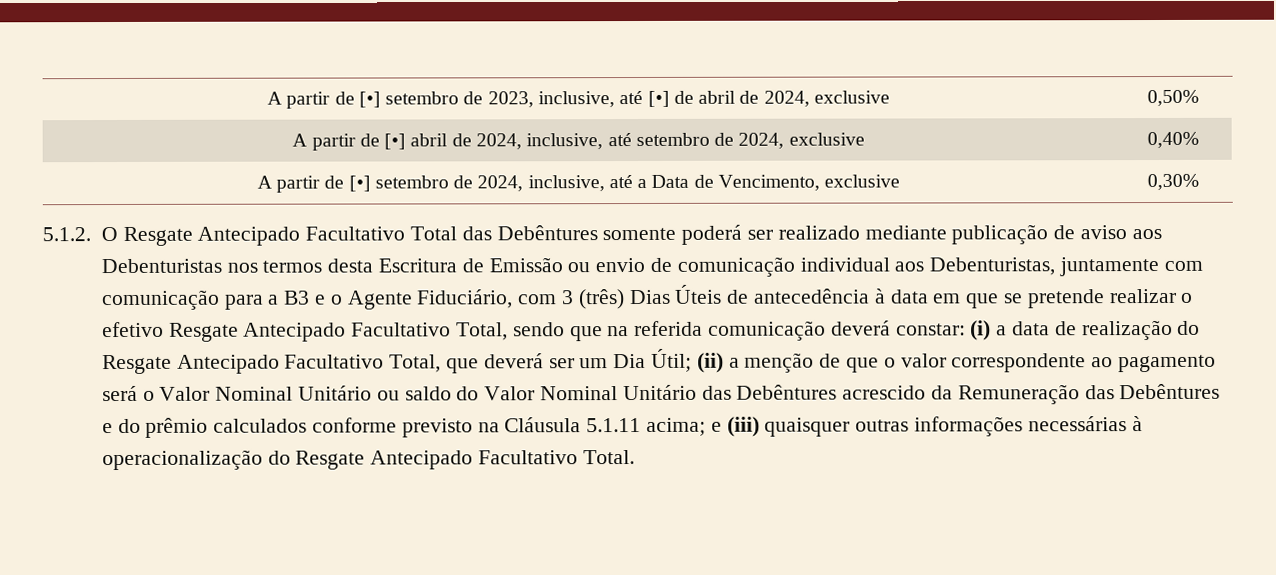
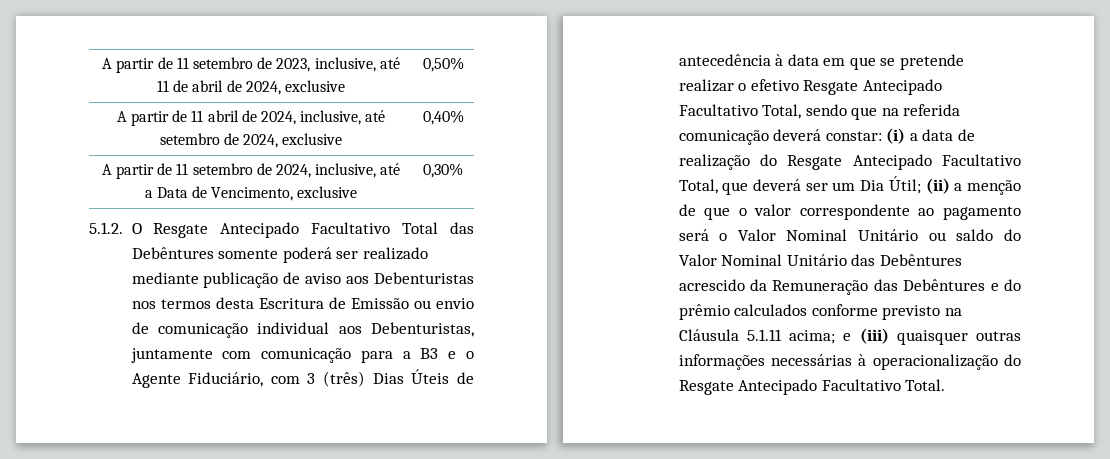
- A partir de [•] setembro de 2023, inclusive, até [•] de abril de 2024, exclusive | 0,50%
+ A partir de 11 setembro de 2023, inclusive, até 11 de abril de 2024, exclusive | 0,50%
- A partir de [•] abril de 2024, inclusive, até setembro de 2024, exclusive | 0,40%
+ A partir de 11 abril de 2024, inclusive, até setembro de 2024, exclusive | 0,40%
- A partir de [•] setembro de 2024, inclusive, até a Data de Vencimento, exclusive | 0,30%
+ A partir de 11 setembro de 2024, inclusive, até a Data de Vencimento, exclusive | 0,30%

